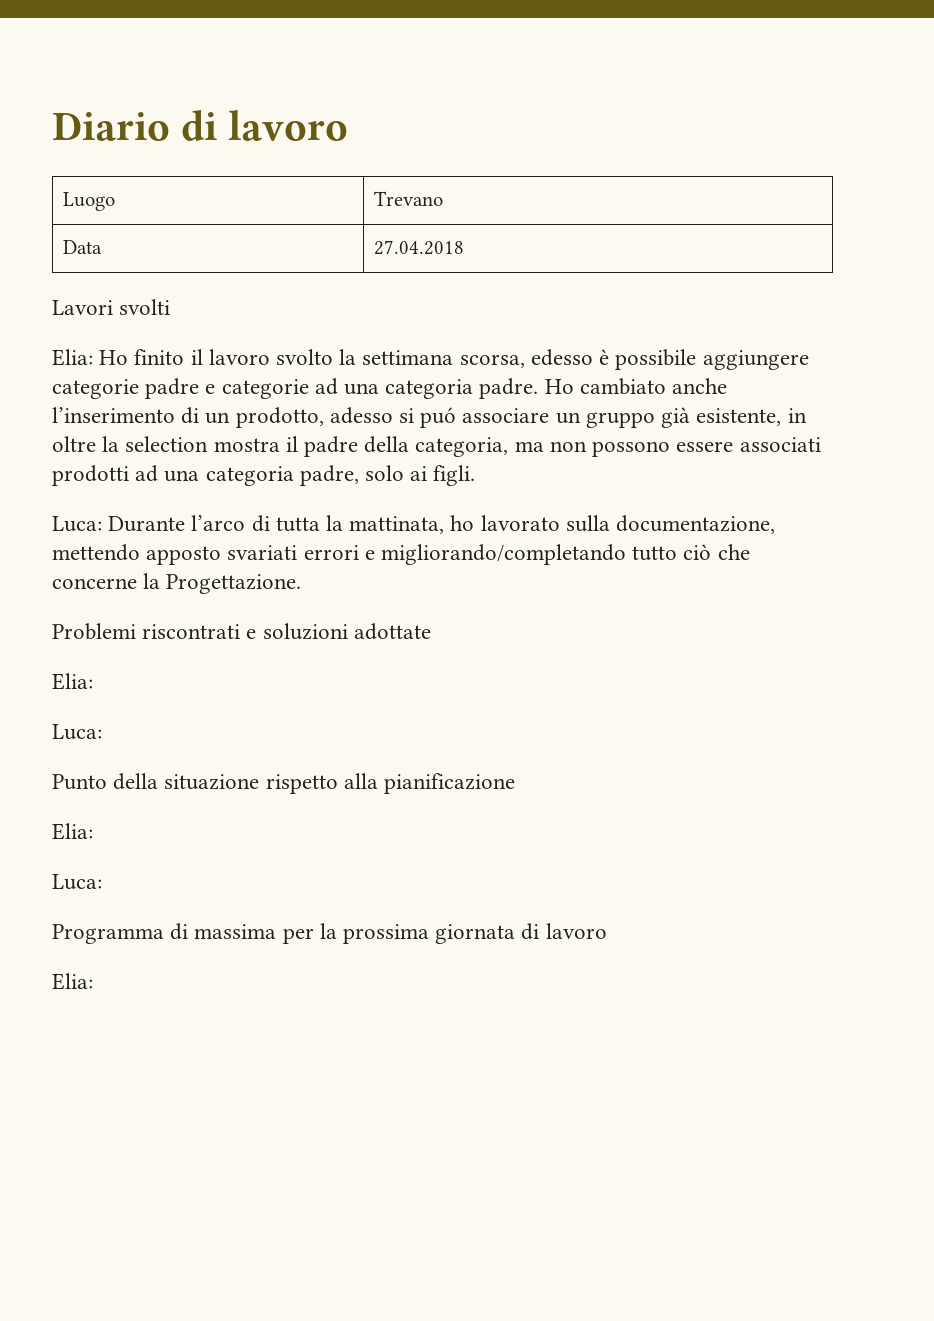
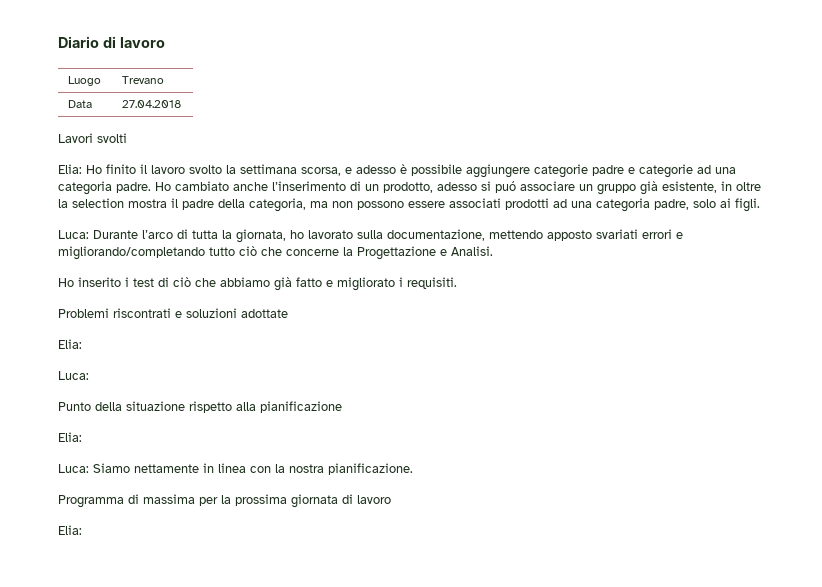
- Elia: Ho finito il lavoro svolto la settimana scorsa, edesso è possibile aggiungere categorie padre e categorie ad una categoria padre.
+ Elia: Ho finito il lavoro svolto la settimana scorsa, e adesso è possibile aggiungere categorie padre e categorie ad una categoria padre.
- Luca: Durante l’arco di tutta la mattinata, ho lavorato sulla documentazione, mettendo apposto svariati errori e migliorando/completando tutto ciò che concerne la Progettazione.
+ Luca: Durante l’arco di tutta la giornata, ho lavorato sulla documentazione, mettendo apposto svariati errori e migliorando/completando tutto ciò che concerne la Progettazione e Analisi.
+ Ho inserito i test di ciò che abbiamo già fatto e migliorato i requisiti.
  Punto della situazione rispetto alla pianificazione
  Elia:
- Luca:
+ Luca: Siamo nettamente in linea con la nostra pianificazione.

